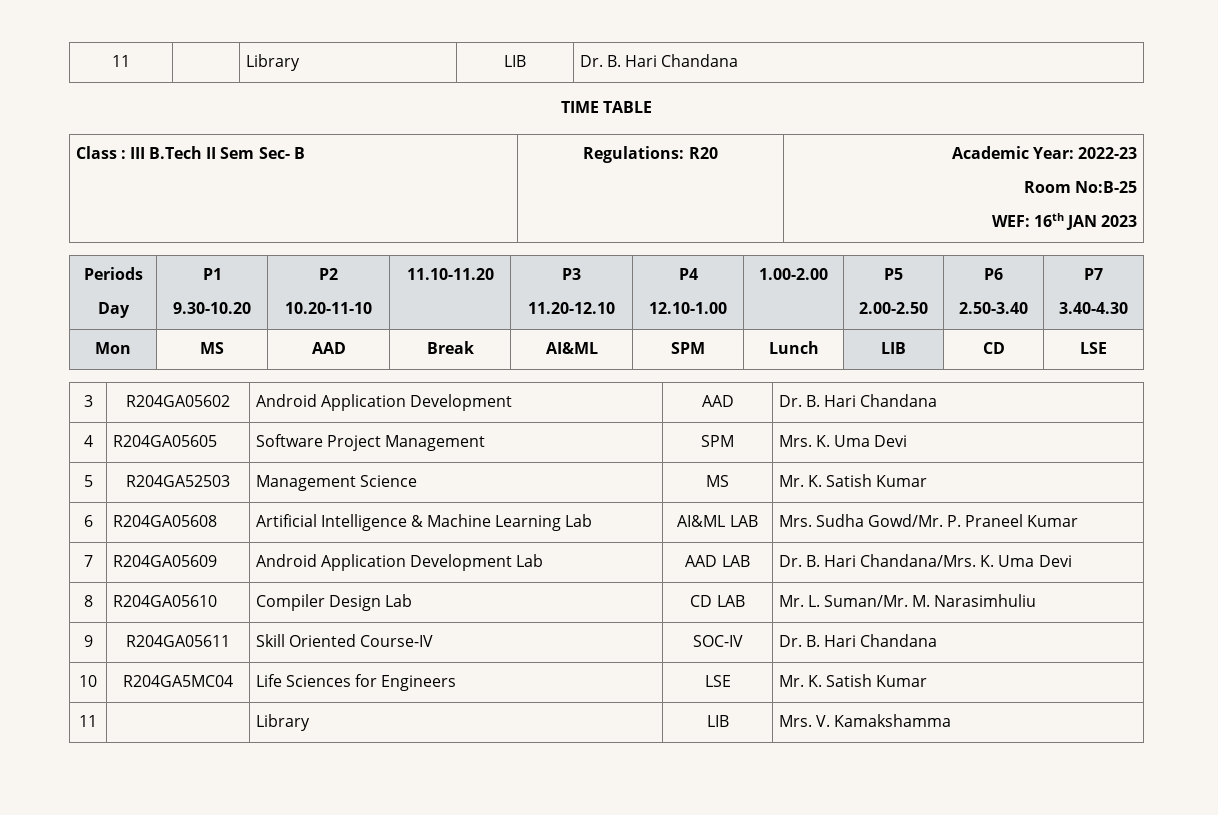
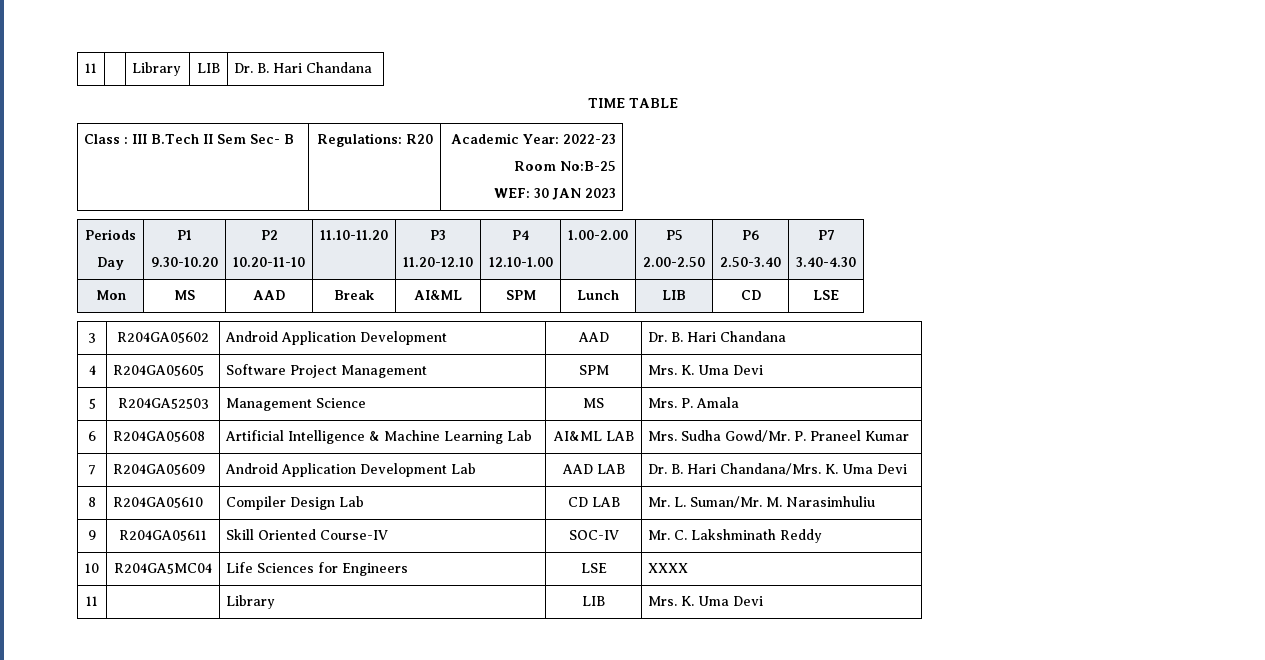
  Class : III B.Tech II Sem Sec- B | Regulations: R20 | Academic Year: 2022-23
  Room No:B-25
- WEF: 16th JAN 2023
+ WEF: 30 JAN 2023
- 5 | R204GA52503 | Management Science | MS | Mr. K. Satish Kumar
+ 5 | R204GA52503 | Management Science | MS | Mrs. P. Amala
- 9 | R204GA05611 | Skill Oriented Course-IV | SOC-IV | Dr. B. Hari Chandana
+ 9 | R204GA05611 | Skill Oriented Course-IV | SOC-IV | Mr. C. Lakshminath Reddy
- 10 | R204GA5MC04 | Life Sciences for Engineers | LSE | Mr. K. Satish Kumar
+ 10 | R204GA5MC04 | Life Sciences for Engineers | LSE | XXXX
- 11 | | Library | LIB | Mrs. V. Kamakshamma
+ 11 | | Library | LIB | Mrs. K. Uma Devi

